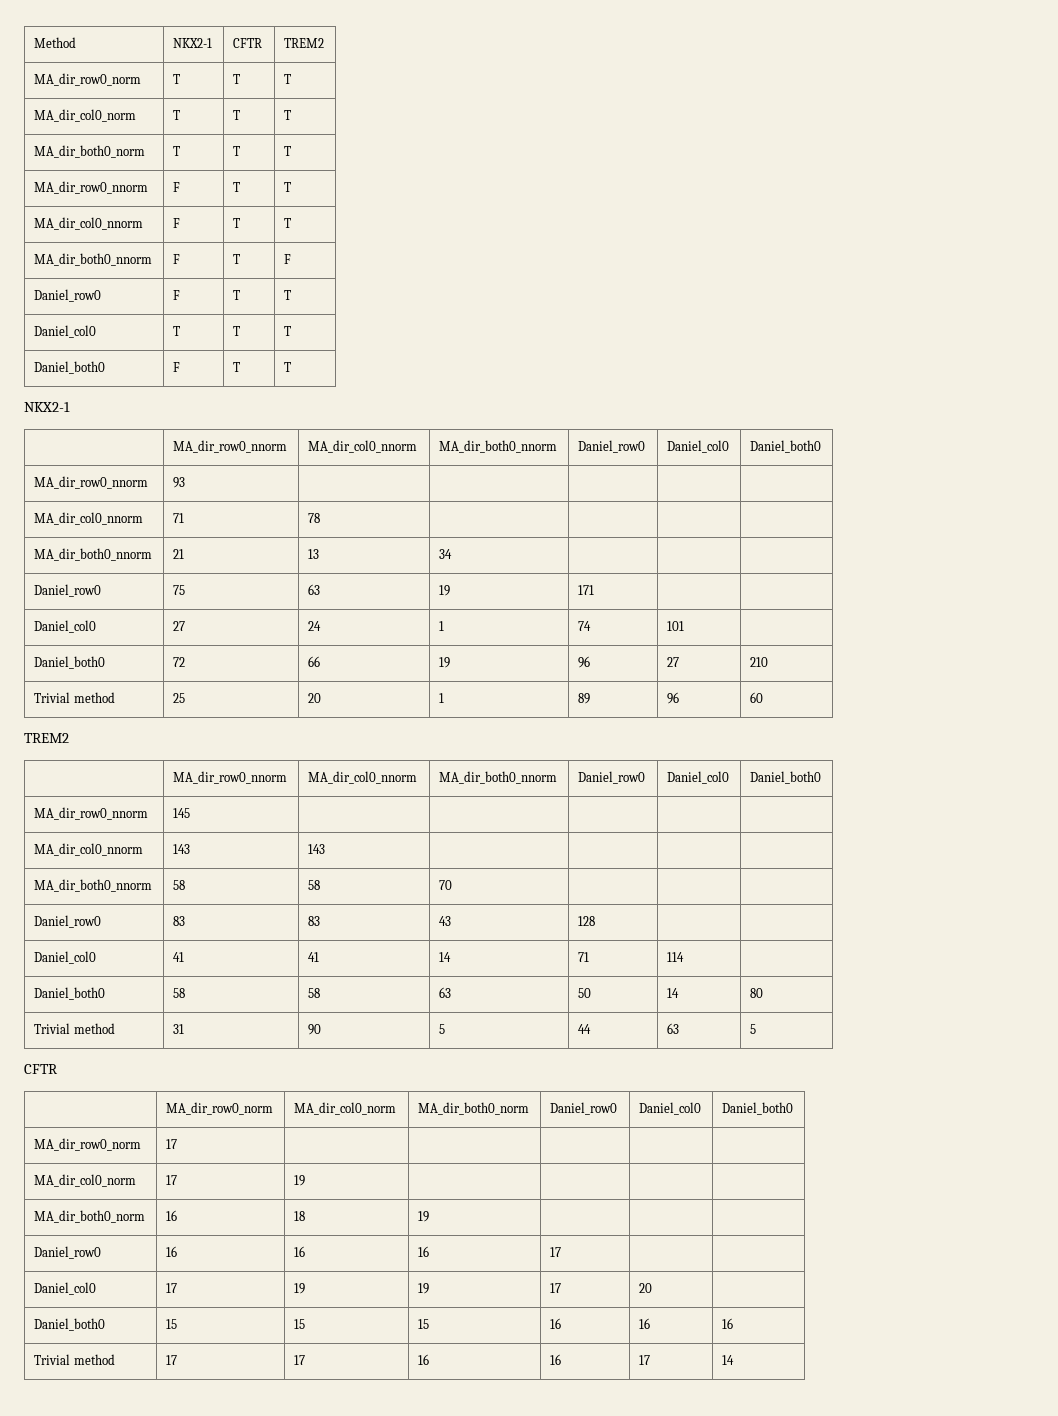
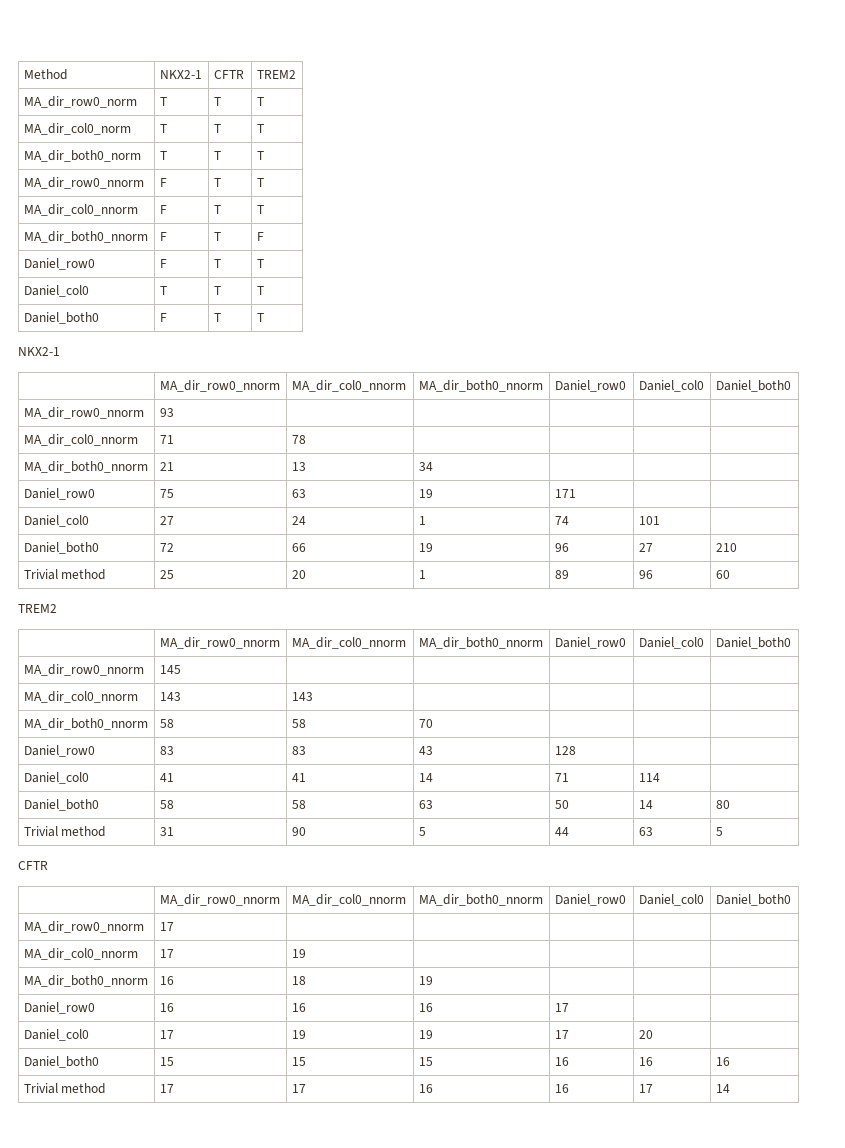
  Trivial method | 31 | 90 | 5 | 44 | 63 | 5
  CFTR
- | MA_dir_row0_norm | MA_dir_col0_norm | MA_dir_both0_norm | Daniel_row0 | Daniel_col0 | Daniel_both0
- MA_dir_row0_norm | 17 | | | | |
+ | MA_dir_row0_nnorm | MA_dir_col0_nnorm | MA_dir_both0_nnorm | Daniel_row0 | Daniel_col0 | Daniel_both0
+ MA_dir_row0_nnorm | 17 | | | | |
- MA_dir_col0_norm | 17 | 19 | | | |
+ MA_dir_col0_nnorm | 17 | 19 | | | |
- MA_dir_both0_norm | 16 | 18 | 19 | | |
+ MA_dir_both0_nnorm | 16 | 18 | 19 | | |

